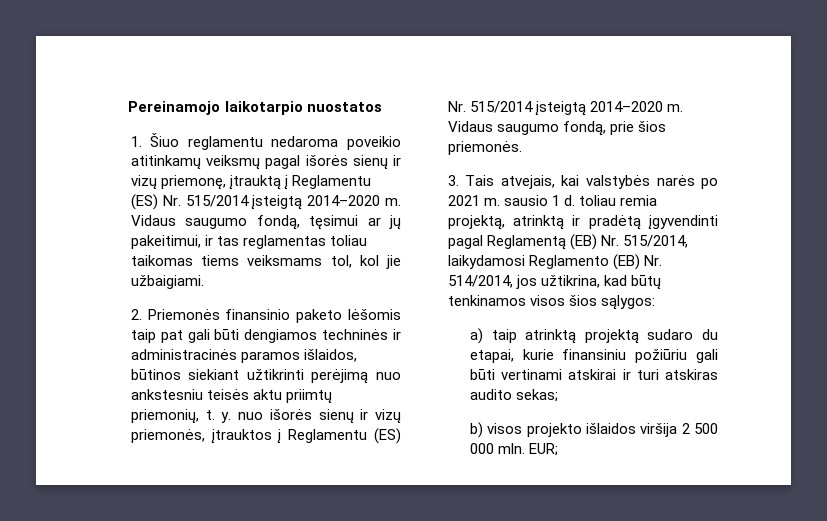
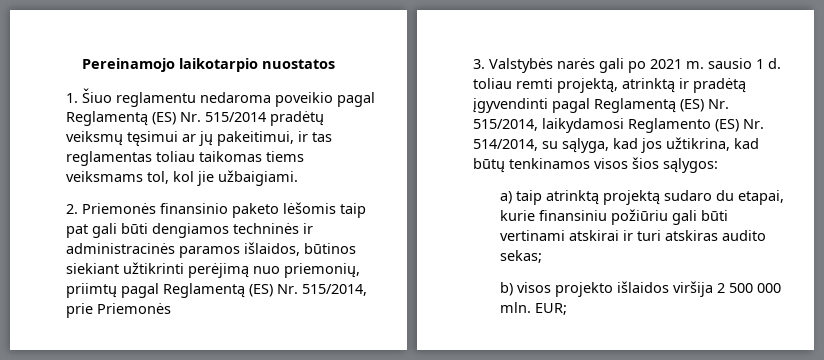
- 1. Šiuo reglamentu nedaroma poveikio atitinkamų veiksmų pagal išorės sienų ir vizų priemonę, įtrauktą į Reglamentu (ES) Nr. 515/2014 įsteigtą 2014–2020 m. Vidaus saugumo fondą, tęsimui ar jų pakeitimui, ir tas reglamentas toliau taikomas tiems veiksmams tol, kol jie užbaigiami.
+ 1. Šiuo reglamentu nedaroma poveikio pagal Reglamentą (ES) Nr. 515/2014 pradėtų veiksmų tęsimui ar jų pakeitimui, ir tas reglamentas toliau taikomas tiems veiksmams tol, kol jie užbaigiami.
- 2. Priemonės finansinio paketo lėšomis taip pat gali būti dengiamos techninės ir administracinės paramos išlaidos, būtinos siekiant užtikrinti perėjimą nuo ankstesniu teisės aktu priimtų priemonių, t. y. nuo išorės sienų ir vizų priemonės, įtrauktos į Reglamentu (ES) Nr. 515/2014 įsteigtą 2014–2020 m. Vidaus saugumo fondą, prie šios priemonės.
- 3. Tais atvejais, kai valstybės narės po 2021 m. sausio 1 d. toliau remia projektą, atrinktą ir pradėtą įgyvendinti pagal Reglamentą (EB) Nr. 515/2014, laikydamosi Reglamento (EB) Nr. 514/2014, jos užtikrina, kad būtų tenkinamos visos šios sąlygos:
+ 2. Priemonės finansinio paketo lėšomis taip pat gali būti dengiamos techninės ir administracinės paramos išlaidos, būtinos siekiant užtikrinti perėjimą nuo priemonių, priimtų pagal Reglamentą (ES) Nr. 515/2014, prie Priemonės
+ 3. Valstybės narės gali po 2021 m. sausio 1 d. toliau remti projektą, atrinktą ir pradėtą įgyvendinti pagal Reglamentą (ES) Nr. 515/2014, laikydamosi Reglamento (ES) Nr. 514/2014, su sąlyga, kad jos užtikrina, kad būtų tenkinamos visos šios sąlygos:

